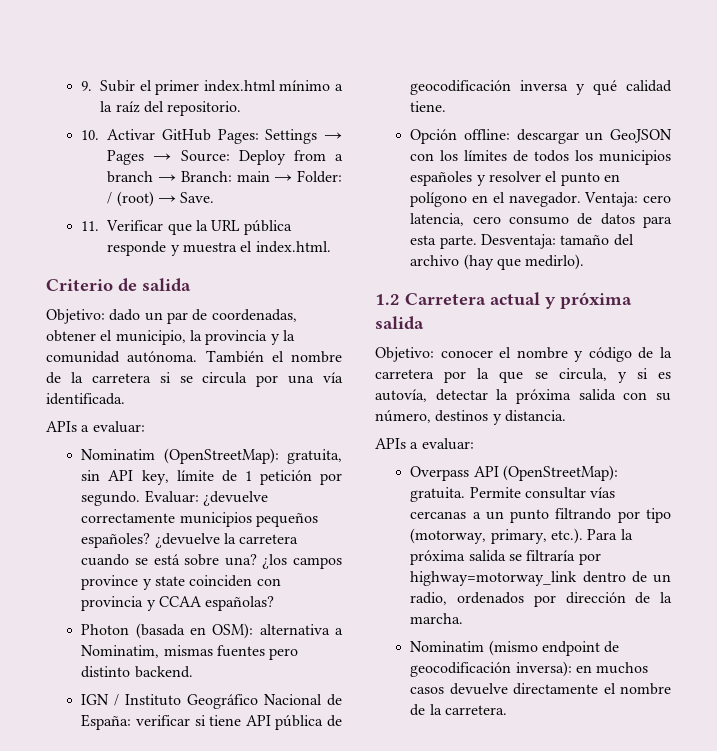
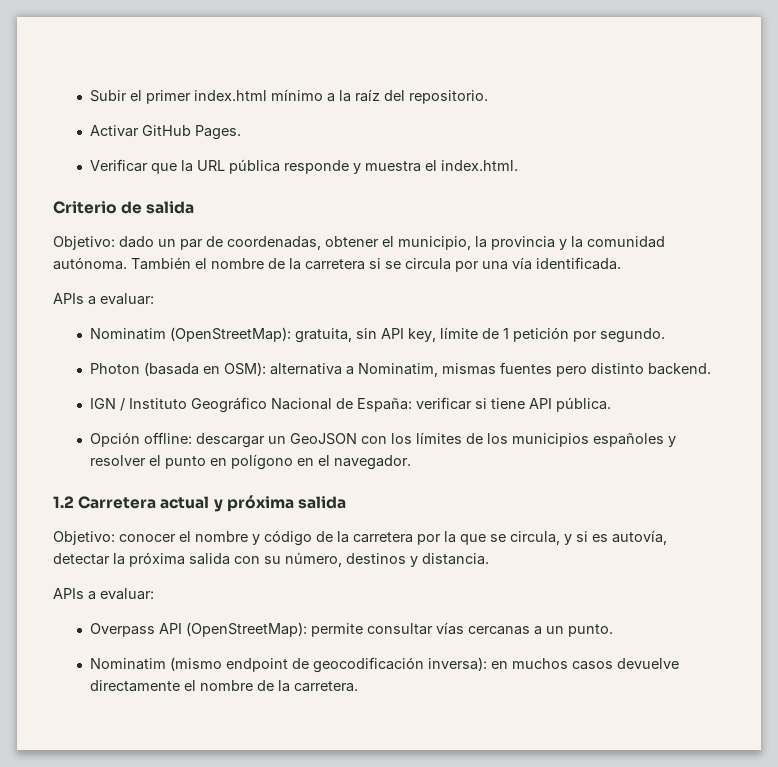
- 9. Subir el primer index.html mínimo a la raíz del repositorio.
+ Subir el primer index.html mínimo a la raíz del repositorio.
- 10. Activar GitHub Pages: Settings → Pages → Source: Deploy from a branch → Branch: main → Folder: / (root) → Save.
- 11. Verificar que la URL pública responde y muestra el index.html.
+ Activar GitHub Pages.
+ Verificar que la URL pública responde y muestra el index.html.
- Evaluar: ¿devuelve correctamente municipios pequeños españoles? ¿devuelve la carretera cuando se está sobre una? ¿los campos province y state coinciden con provincia y CCAA españolas?
- IGN / Instituto Geográfico Nacional de España: verificar si tiene API pública de geocodificación inversa y qué calidad tiene.
+ IGN / Instituto Geográfico Nacional de España: verificar si tiene API pública.
- Opción offline: descargar un GeoJSON con los límites de todos los municipios españoles y resolver el punto en polígono en el navegador. Ventaja: cero latencia, cero consumo de datos para esta parte. Desventaja: tamaño del archivo (hay que medirlo).
+ Opción offline: descargar un GeoJSON con los límites de los municipios españoles y resolver el punto en polígono en el navegador.
- Overpass API (OpenStreetMap): gratuita. Permite consultar vías cercanas a un punto filtrando por tipo (motorway, primary, etc.). Para la próxima salida se filtraría por highway=motorway_link dentro de un radio, ordenados por dirección de la marcha.
+ Overpass API (OpenStreetMap): permite consultar vías cercanas a un punto.

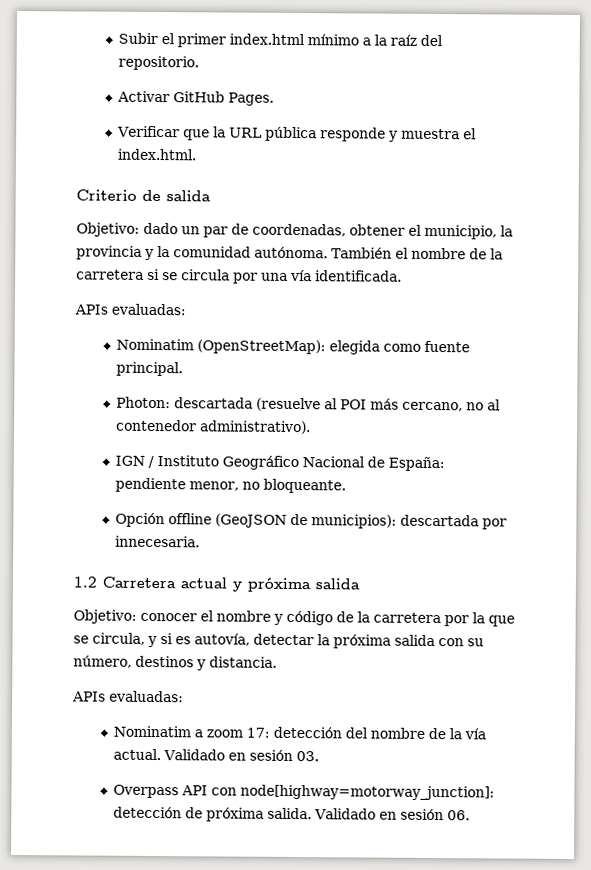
  También el nombre de la carretera si se circula por una vía identificada.
- APIs a evaluar:
+ APIs evaluadas:
- Nominatim (OpenStreetMap): gratuita, sin API key, límite de 1 petición por segundo.
- Photon (basada en OSM): alternativa a Nominatim, mismas fuentes pero distinto backend.
+ Nominatim (OpenStreetMap): elegida como fuente principal.
+ Photon: descartada (resuelve al POI más cercano, no al contenedor administrativo).
- IGN / Instituto Geográfico Nacional de España: verificar si tiene API pública.
- Opción offline: descargar un GeoJSON con los límites de los municipios españoles y resolver el punto en polígono en el navegador.
+ IGN / Instituto Geográfico Nacional de España: pendiente menor, no bloqueante.
+ Opción offline (GeoJSON de municipios): descartada por innecesaria.
  Objetivo: conocer el nombre y código de la carretera por la que se circula, y si es autovía, detectar la próxima salida con su número, destinos y distancia.
- APIs a evaluar:
- Overpass API (OpenStreetMap): permite consultar vías cercanas a un punto.
- Nominatim (mismo endpoint de geocodificación inversa): en muchos casos devuelve directamente el nombre de la carretera.
+ APIs evaluadas:
+ Nominatim a zoom 17: detección del nombre de la vía actual. Validado en sesión 03.
+ Overpass API con node[highway=motorway_junction]: detección de próxima salida. Validado en sesión 06.

